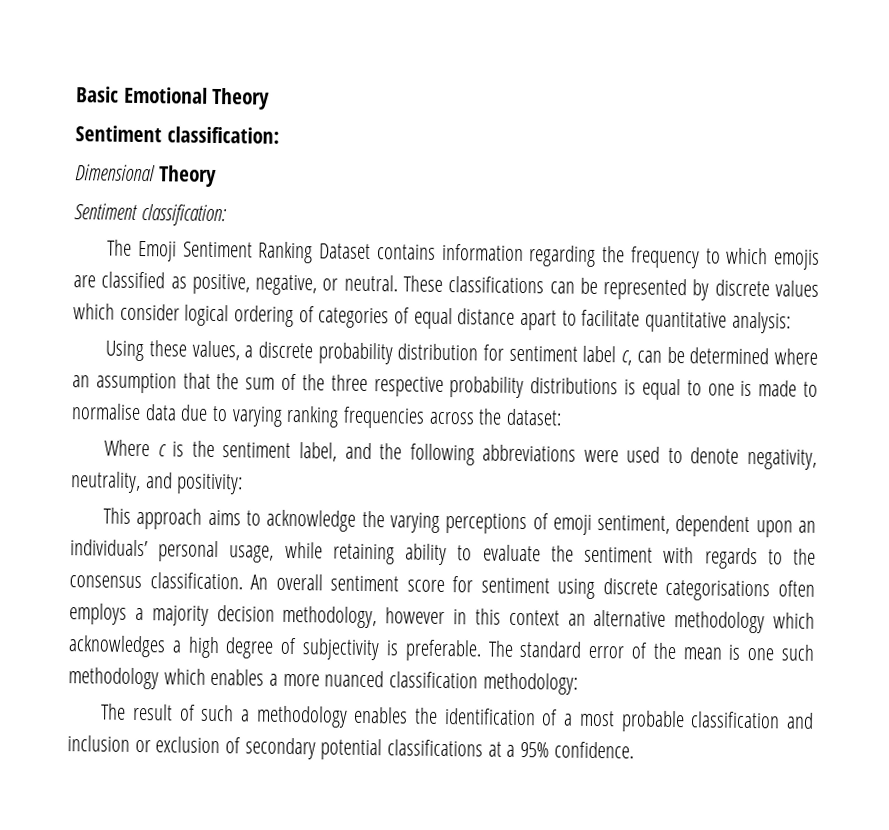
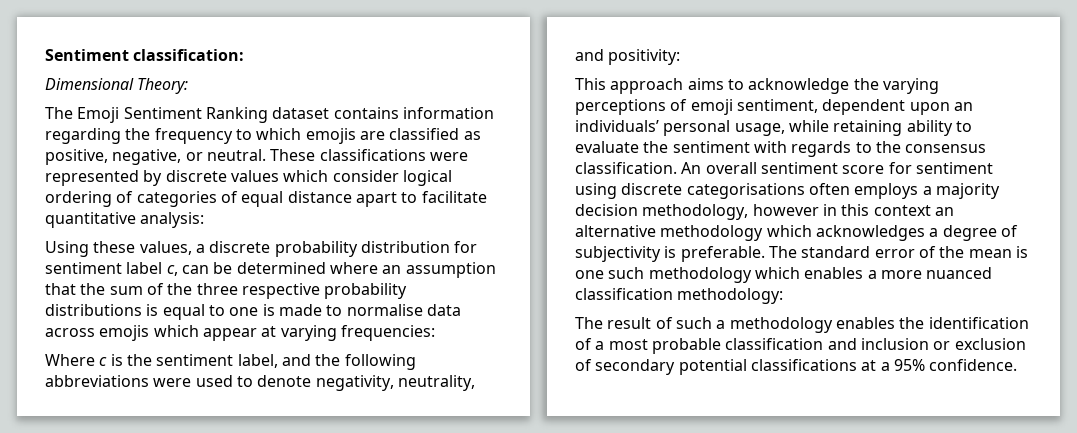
- Basic Emotional Theory
- Dimensional Theory
- Sentiment classification:
+ Dimensional Theory:
- The Emoji Sentiment Ranking Dataset contains information regarding the frequency to which emojis are classified as positive, negative, or neutral.
+ The Emoji Sentiment Ranking dataset contains information regarding the frequency to which emojis are classified as positive, negative, or neutral.
- These classifications can be represented by discrete values which consider logical ordering of categories of equal distance apart to facilitate quantitative analysis:
+ These classifications were represented by discrete values which consider logical ordering of categories of equal distance apart to facilitate quantitative analysis:
- Using these values, a discrete probability distribution for sentiment label c, can be determined where an assumption that the sum of the three respective probability distributions is equal to one is made to normalise data due to varying ranking frequencies across the dataset:
+ Using these values, a discrete probability distribution for sentiment label c, can be determined where an assumption that the sum of the three respective probability distributions is equal to one is made to normalise data across emojis which appear at varying frequencies:
- An overall sentiment score for sentiment using discrete categorisations often employs a majority decision methodology, however in this context an alternative methodology which acknowledges a high degree of subjectivity is preferable.
+ An overall sentiment score for sentiment using discrete categorisations often employs a majority decision methodology, however in this context an alternative methodology which acknowledges a degree of subjectivity is preferable.

